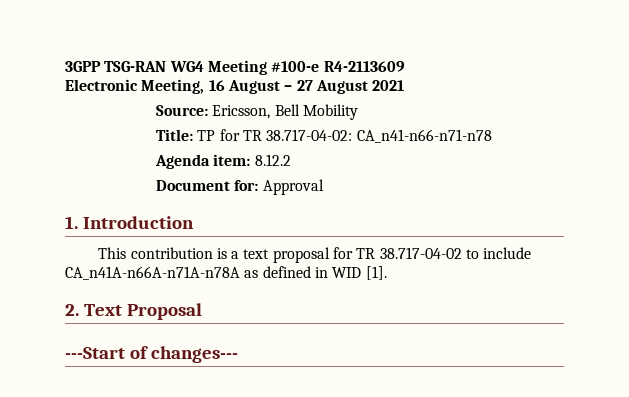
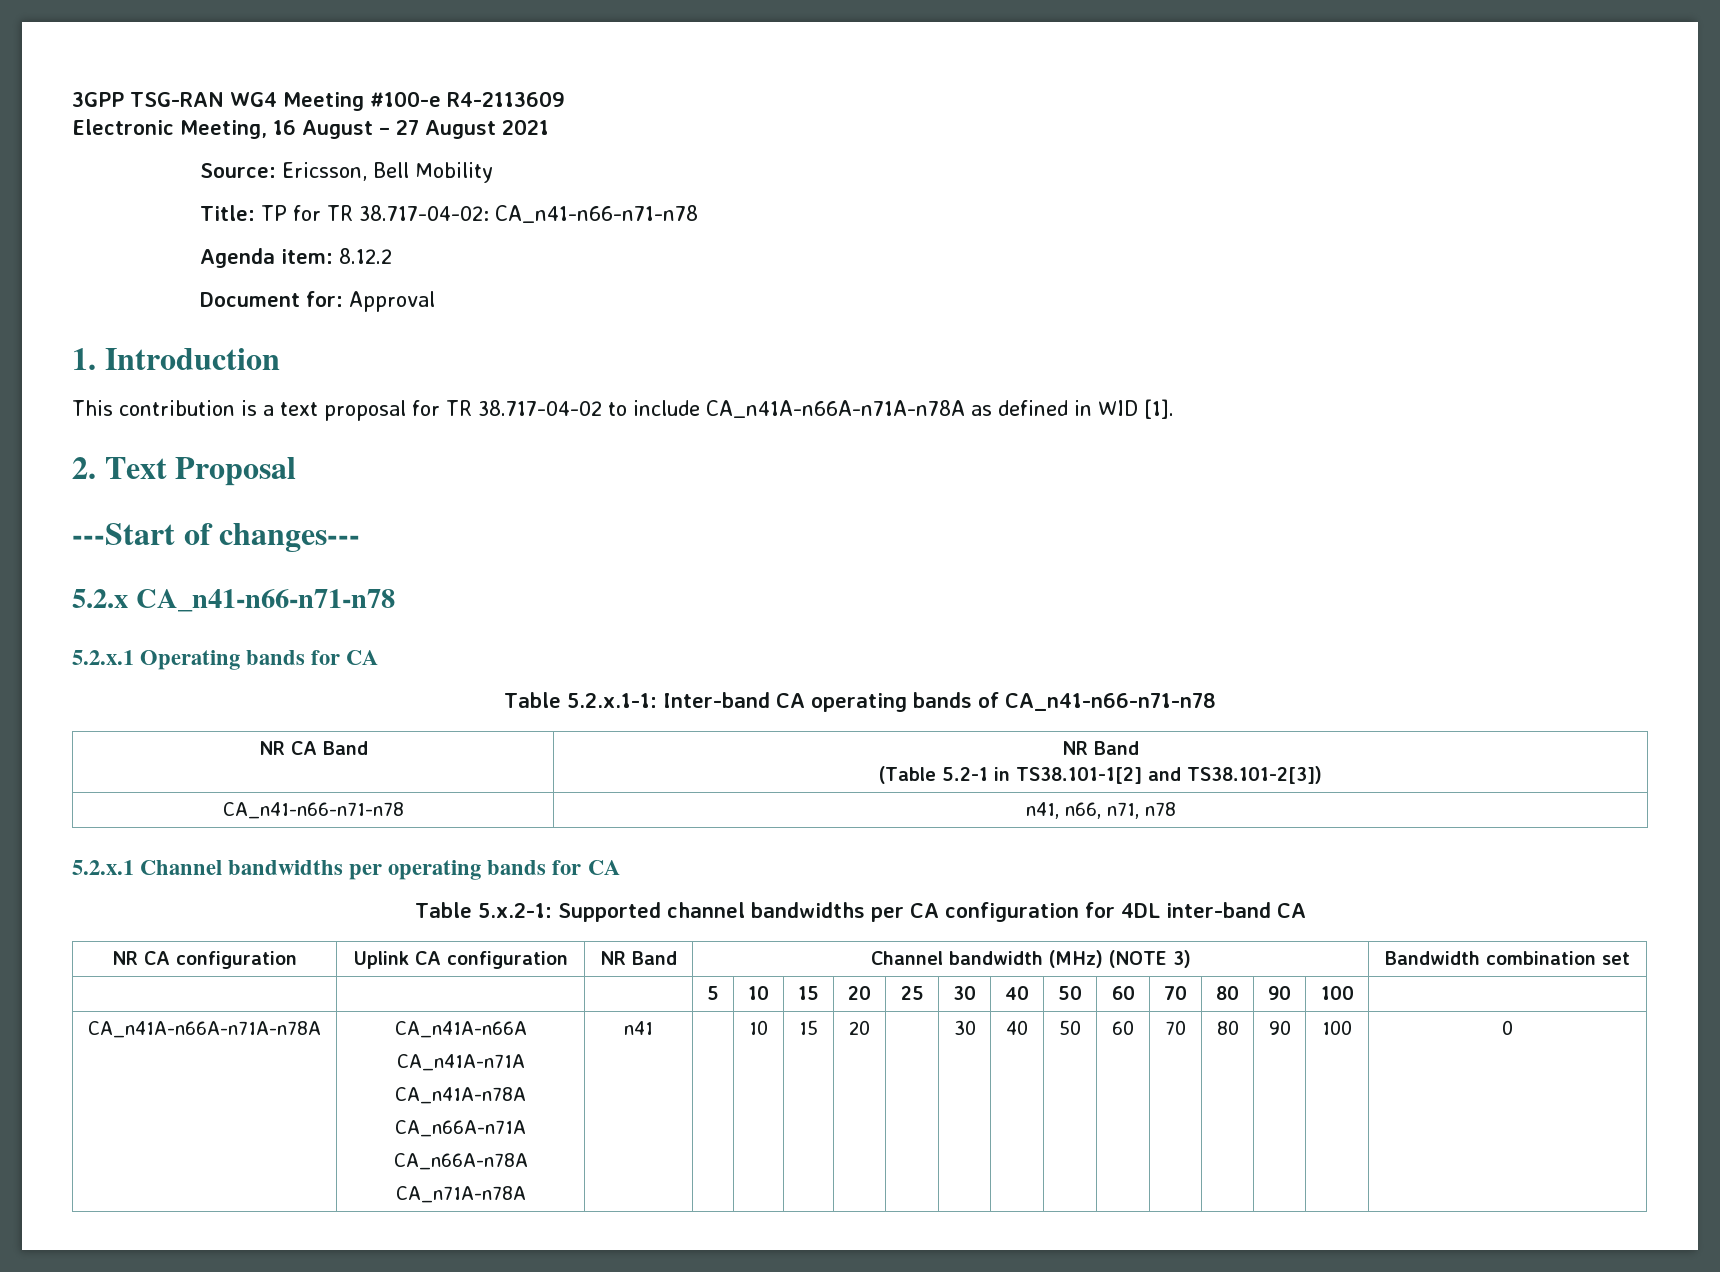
+ 5.2.x CA_n41-n66-n71-n78
+ 5.2.x.1 Operating bands for CA
+ Table 5.2.x.1-1: Inter-band CA operating bands of CA_n41-n66-n71-n78
+ NR CA Band | NR Band
+ (Table 5.2-1 in TS38.101-1[2] and TS38.101-2[3])
+ CA_n41-n66-n71-n78 | n41, n66, n71, n78
+ 5.2.x.1 Channel bandwidths per operating bands for CA
+ Table 5.x.2-1: Supported channel bandwidths per CA configuration for 4DL inter-band CA
+ NR CA configuration | Uplink CA configuration | NR Band | Channel bandwidth (MHz) (NOTE 3) | Bandwidth combination set
+ | | | 5 | 10 | 15 | 20 | 25 | 30 | 40 | 50 | 60 | 70 | 80 | 90 | 100 |
+ CA_n41A-n66A-n71A-n78A | CA_n41A-n66A
+ CA_n41A-n71A
+ CA_n41A-n78A
+ CA_n66A-n71A
+ CA_n66A-n78A
+ CA_n71A-n78A | n41 | | 10 | 15 | 20 | | 30 | 40 | 50 | 60 | 70 | 80 | 90 | 100 | 0

